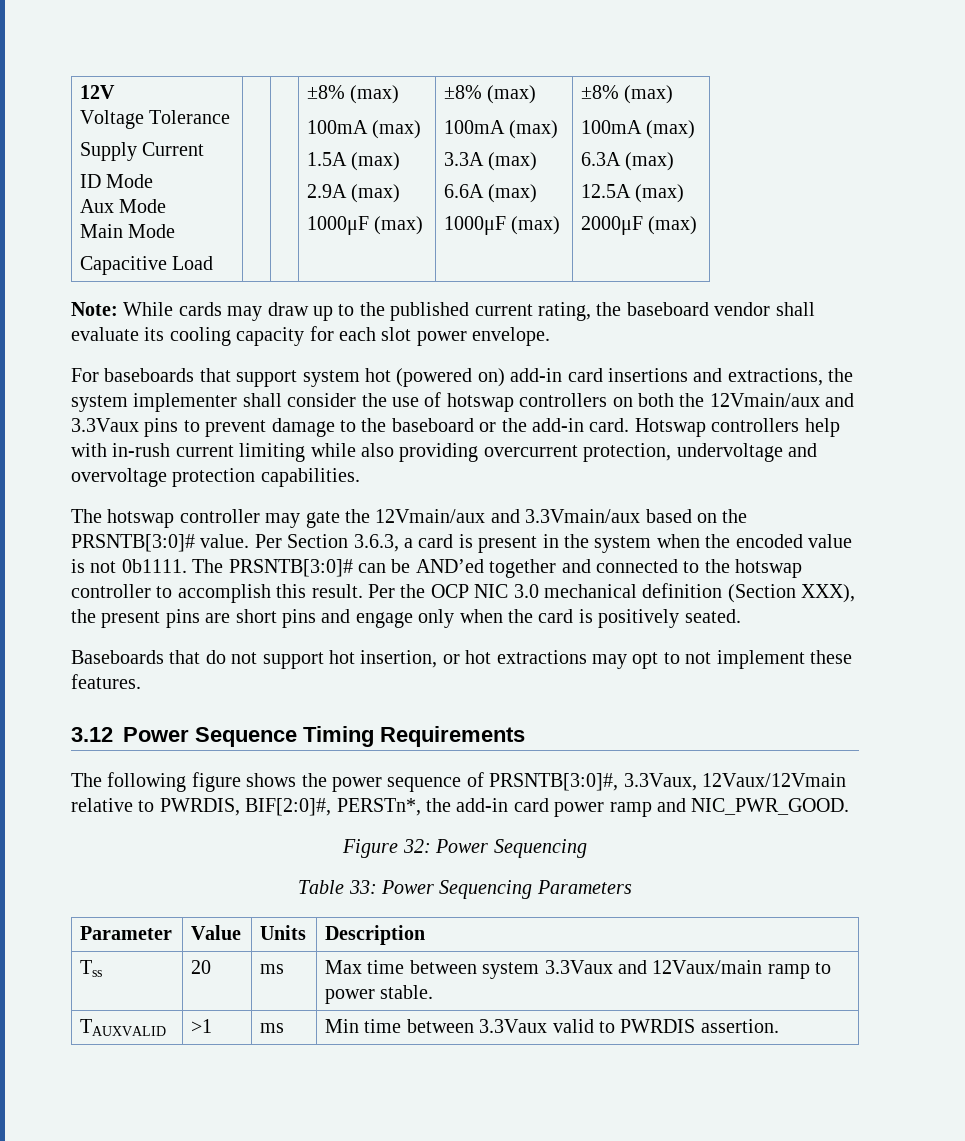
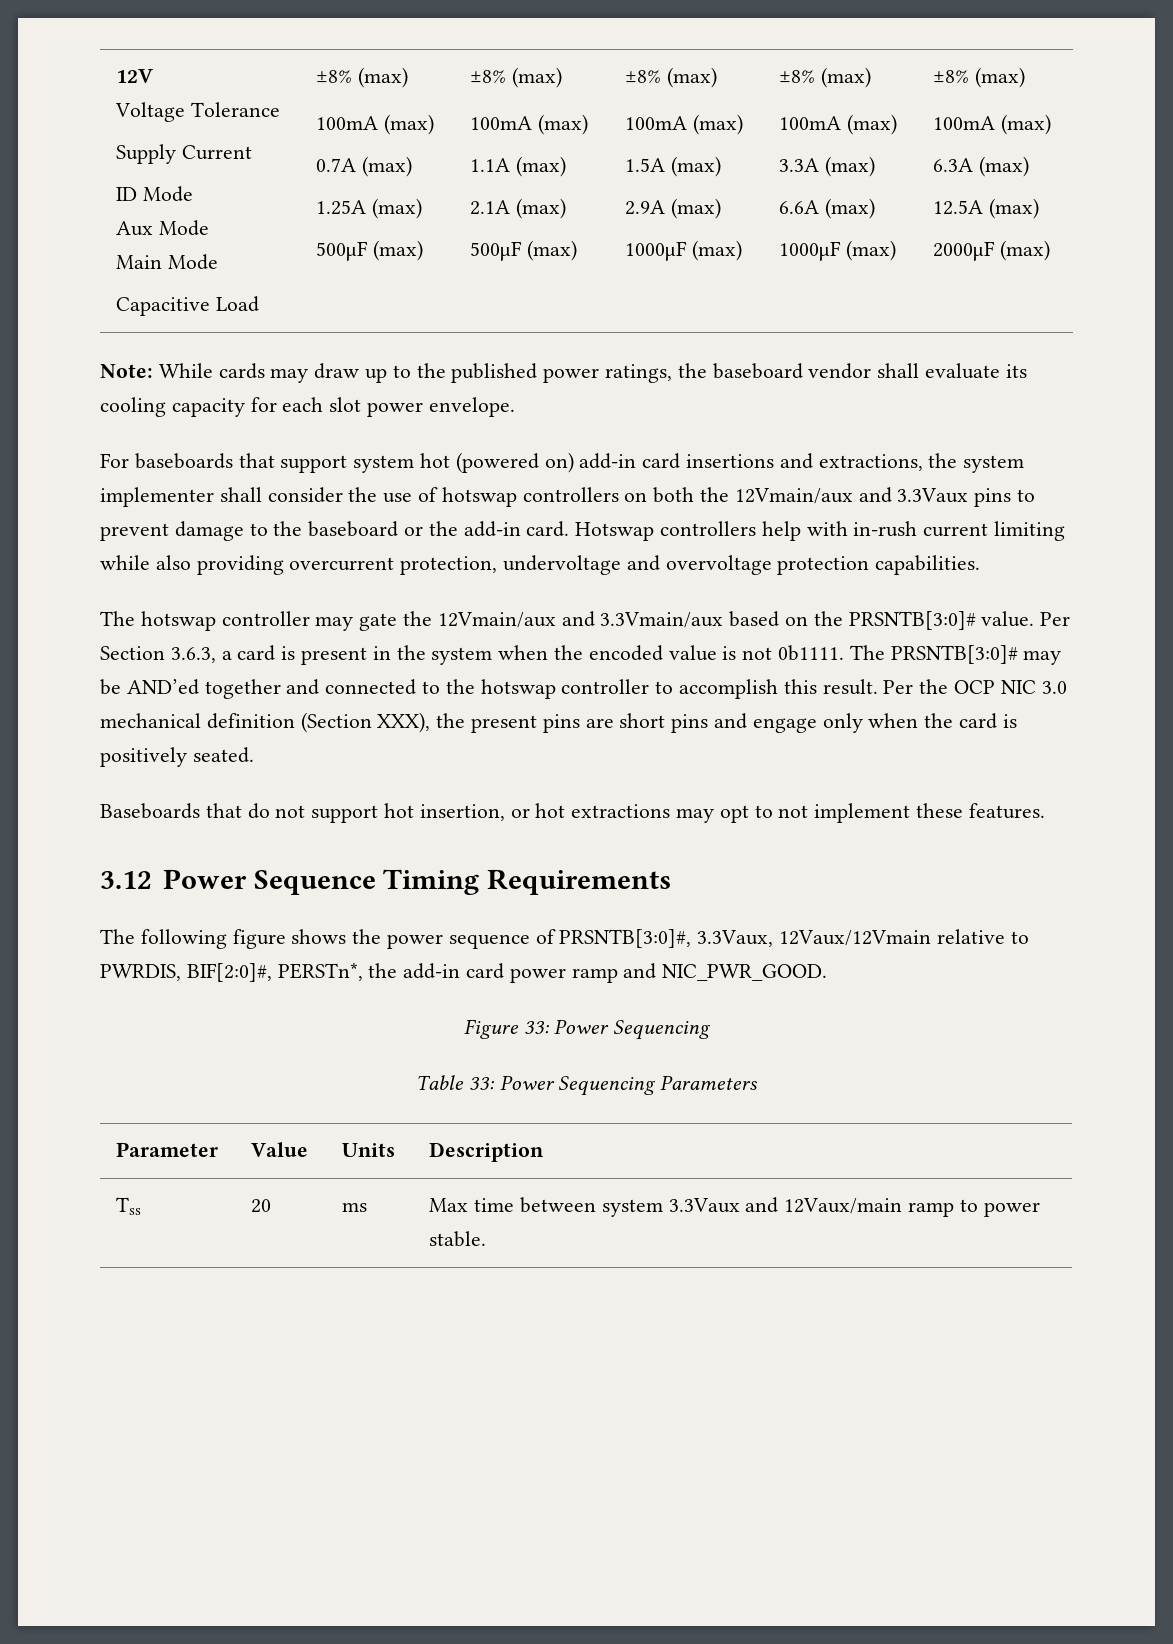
- Capacitive Load
+ Capacitive Load | ±8% (max)
+ 100mA (max)
+ 0.7A (max)
+ 1.25A (max)
+ 500μF (max) | ±8% (max)
+ 100mA (max)
+ 1.1A (max)
+ 2.1A (max)
+ 500μF (max)
- Note: While cards may draw up to the published current rating, the baseboard vendor shall evaluate its cooling capacity for each slot power envelope.
+ Note: While cards may draw up to the published power ratings, the baseboard vendor shall evaluate its cooling capacity for each slot power envelope.
- The PRSNTB[3:0]# can be AND’ed together and connected to the hotswap controller to accomplish this result.
+ The PRSNTB[3:0]# may be AND’ed together and connected to the hotswap controller to accomplish this result.
- Figure 32: Power Sequencing
+ Figure 33: Power Sequencing
- TAUXVALID | >1 | ms | Min time between 3.3Vaux valid to PWRDIS assertion.

